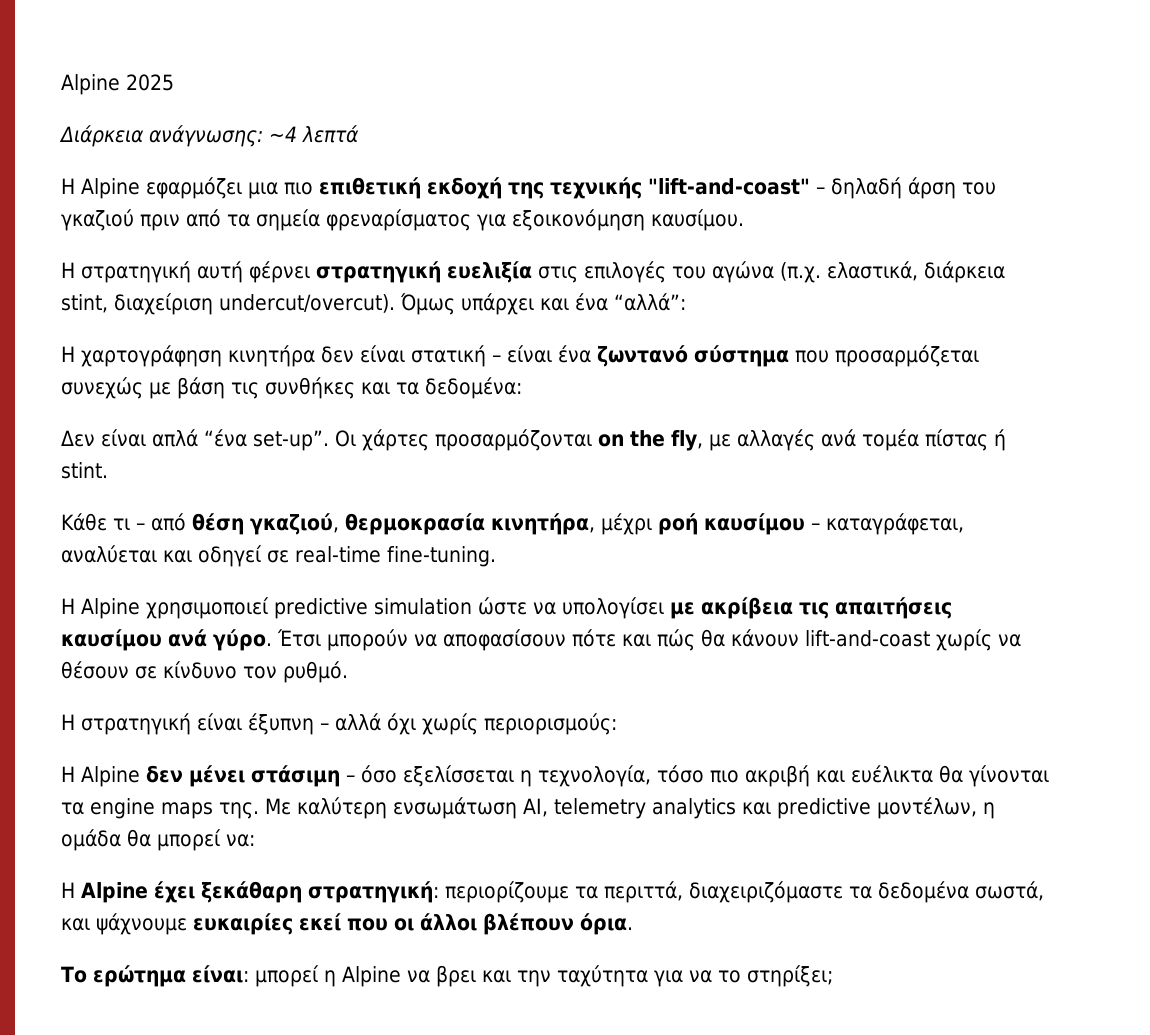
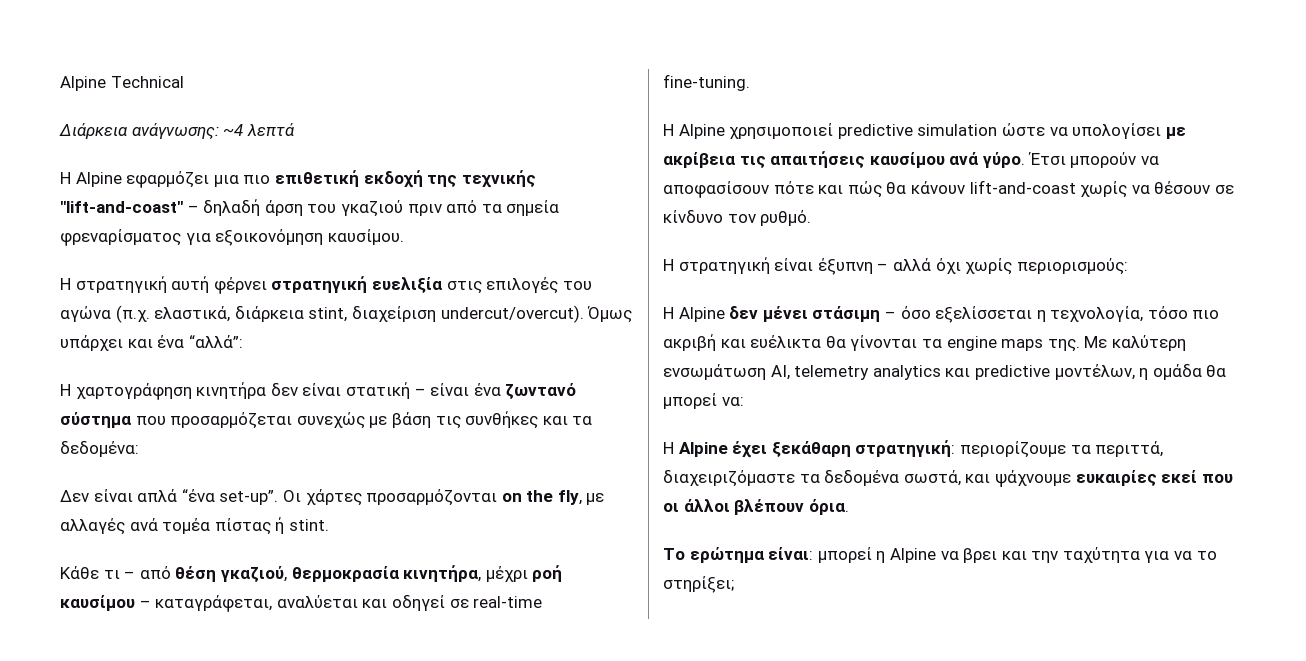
- Alpine 2025
+ Alpine Technical

